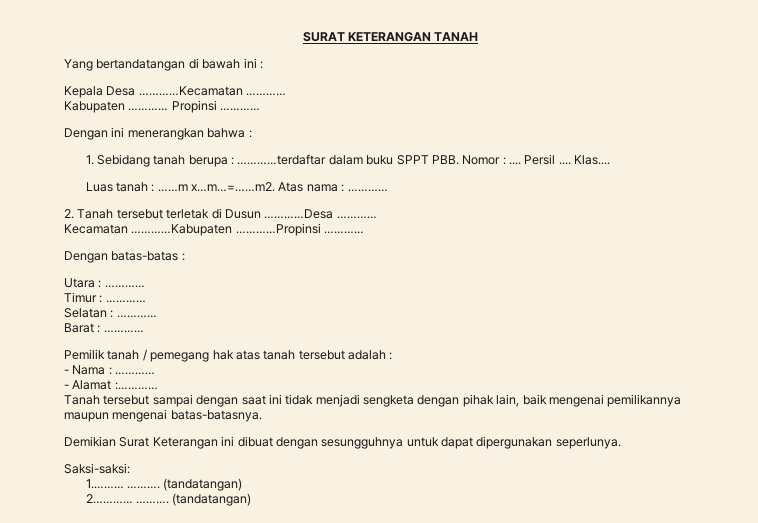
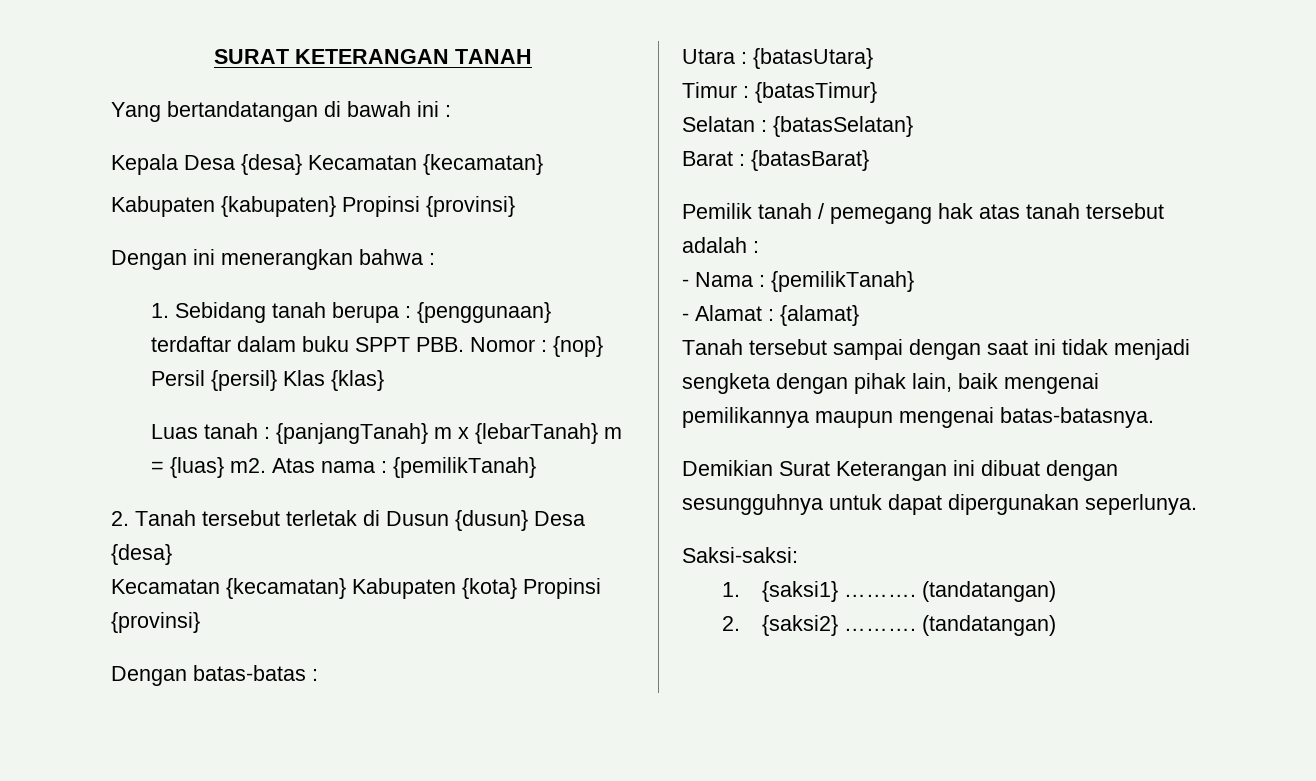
- Kepala Desa …………Kecamatan …………
- Kabupaten ………… Propinsi …………
+ Kepala Desa {desa} Kecamatan {kecamatan}
+ Kabupaten {kabupaten} Propinsi {provinsi}
- 1. Sebidang tanah berupa : …………terdaftar dalam buku SPPT PBB. Nomor : .... Persil .... Klas....
- Luas tanah : ……m x…m…=……m2.
+ 1. Sebidang tanah berupa : {penggunaan} terdaftar dalam buku SPPT PBB. Nomor : {nop} Persil {persil} Klas {klas}
+ Luas tanah : {panjangTanah} m x {lebarTanah} m = {luas} m2.
- Atas nama : …………
+ Atas nama : {pemilikTanah}
- 2. Tanah tersebut terletak di Dusun …………Desa …………
- Kecamatan …………Kabupaten …………Propinsi …………
+ 2. Tanah tersebut terletak di Dusun {dusun} Desa {desa}
+ Kecamatan {kecamatan} Kabupaten {kota} Propinsi {provinsi}
- Utara : …………
+ Utara : {batasUtara}
- Timur : …………
+ Timur : {batasTimur}
- Selatan : …………
+ Selatan : {batasSelatan}
- Barat : …………
+ Barat : {batasBarat}
- - Nama : …………
+ - Nama : {pemilikTanah}
- - Alamat :…………
+ - Alamat : {alamat}
- 1.……… ……….
+ 1. {saksi1} ……….
- 2………… ……….
+ 2. {saksi2} ……….

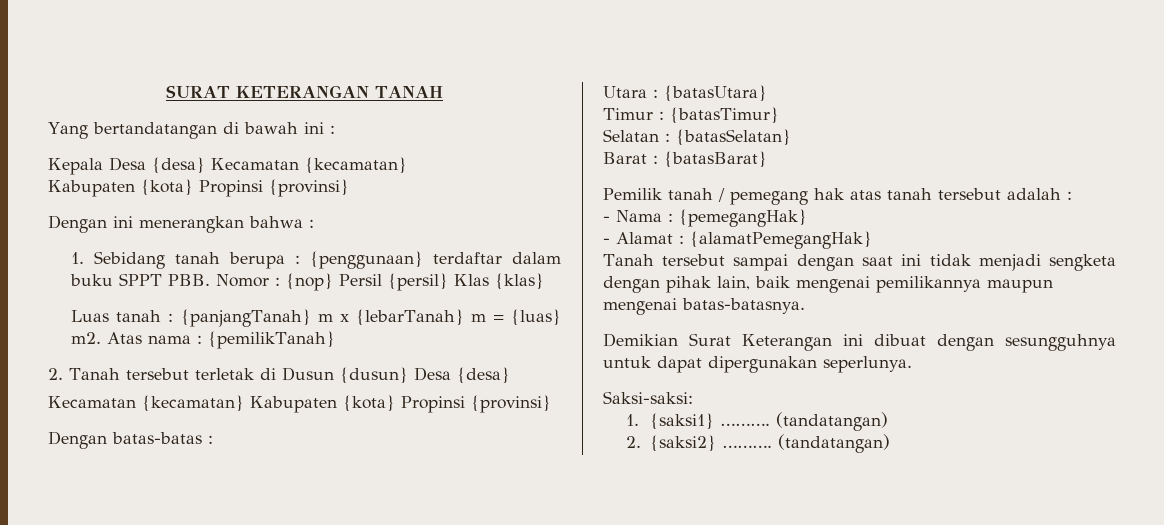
  Kepala Desa {desa} Kecamatan {kecamatan}
- Kabupaten {kabupaten} Propinsi {provinsi}
+ Kabupaten {kota} Propinsi {provinsi}
- - Nama : {pemilikTanah}
+ - Nama : {pemegangHak}
- - Alamat : {alamat}
+ - Alamat : {alamatPemegangHak}

